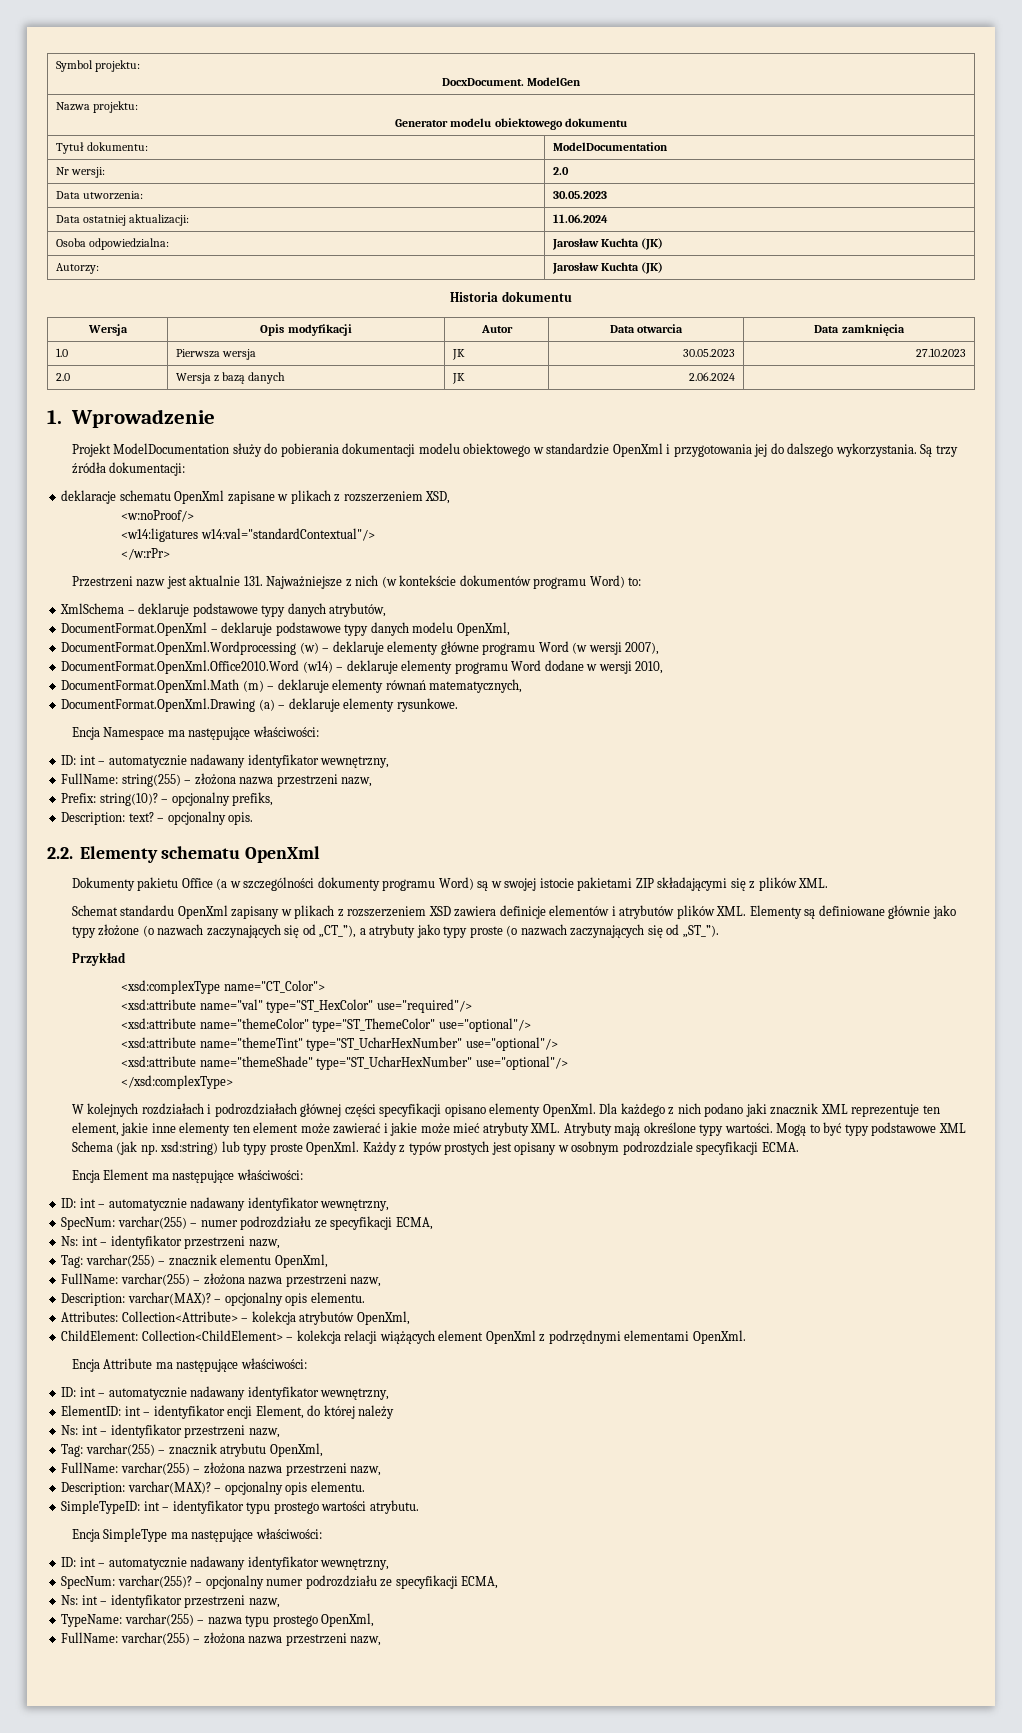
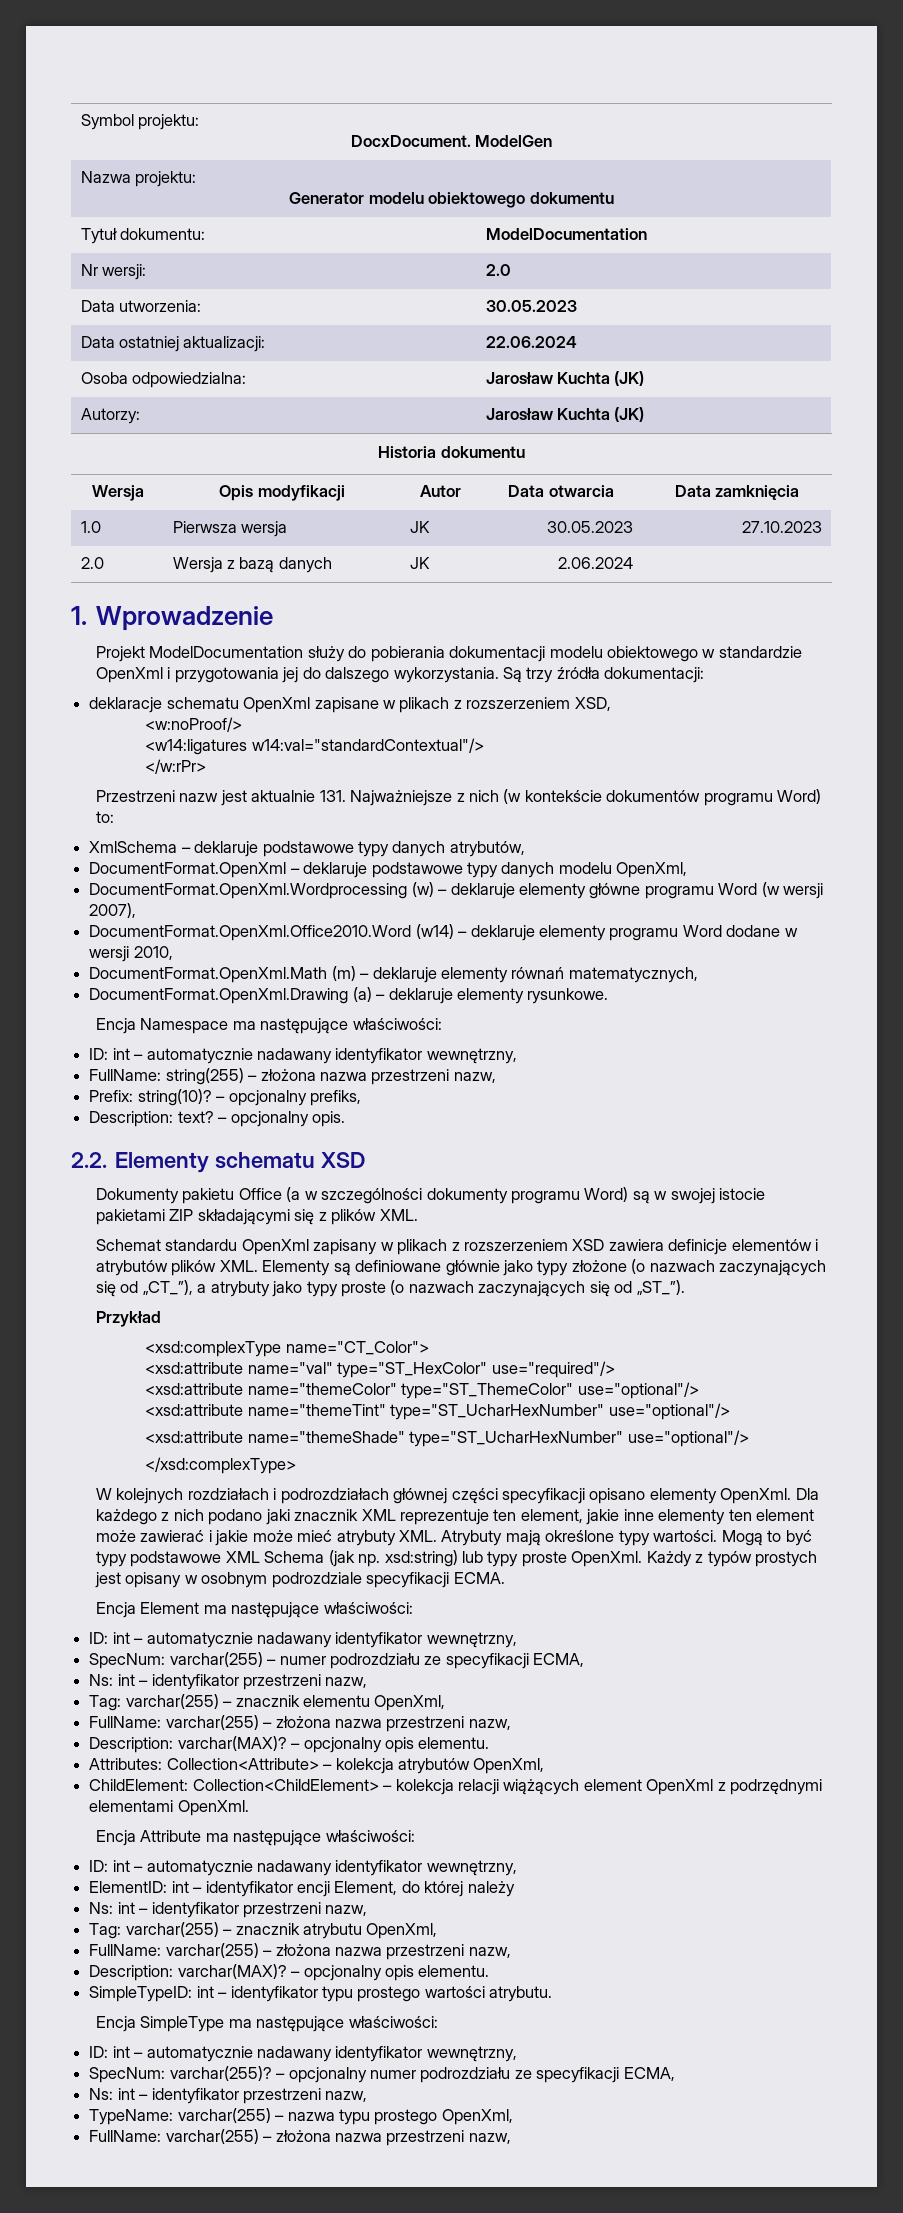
- Data ostatniej aktualizacji: | 11.06.2024
+ Data ostatniej aktualizacji: | 22.06.2024
- 2.2. Elementy schematu OpenXml
+ 2.2. Elementy schematu XSD

